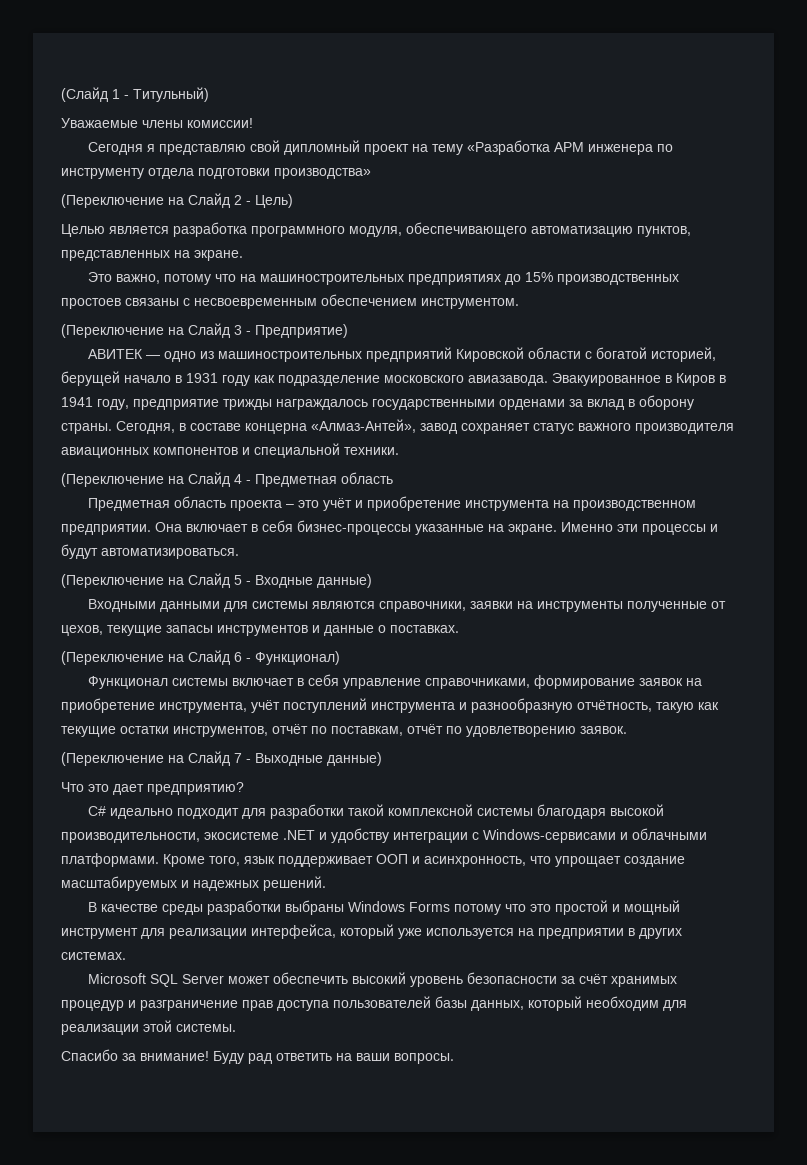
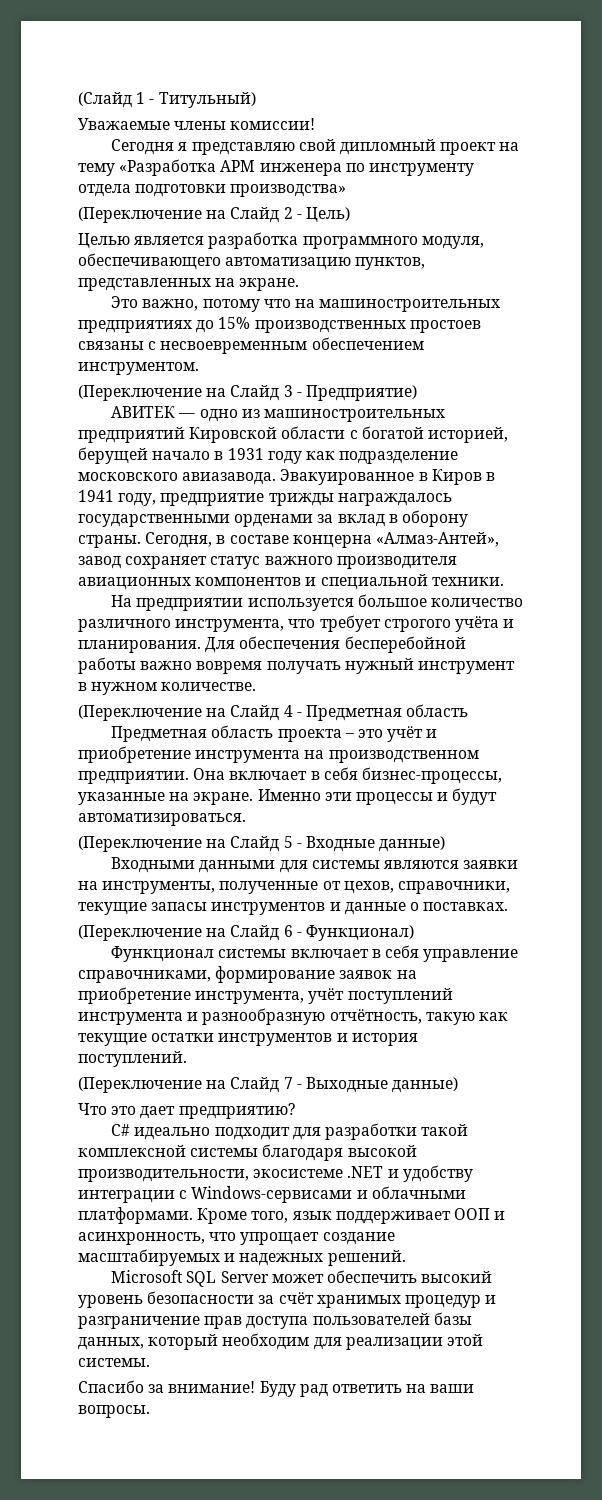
+ На предприятии используется большое количество различного инструмента, что требует строгого учёта и планирования. Для обеспечения бесперебойной работы важно вовремя получать нужный инструмент в нужном количестве.
- Она включает в себя бизнес-процессы указанные на экране.
+ Она включает в себя бизнес-процессы, указанные на экране.
- Входными данными для системы являются справочники, заявки на инструменты полученные от цехов, текущие запасы инструментов и данные о поставках.
+ Входными данными для системы являются заявки на инструменты, полученные от цехов, справочники, текущие запасы инструментов и данные о поставках.
- Функционал системы включает в себя управление справочниками, формирование заявок на приобретение инструмента, учёт поступлений инструмента и разнообразную отчётность, такую как текущие остатки инструментов, отчёт по поставкам, отчёт по удовлетворению заявок.
+ Функционал системы включает в себя управление справочниками, формирование заявок на приобретение инструмента, учёт поступлений инструмента и разнообразную отчётность, такую как текущие остатки инструментов и история поступлений.
- В качестве среды разработки выбраны Windows Forms потому что это простой и мощный инструмент для реализации интерфейса, который уже используется на предприятии в других системах.

